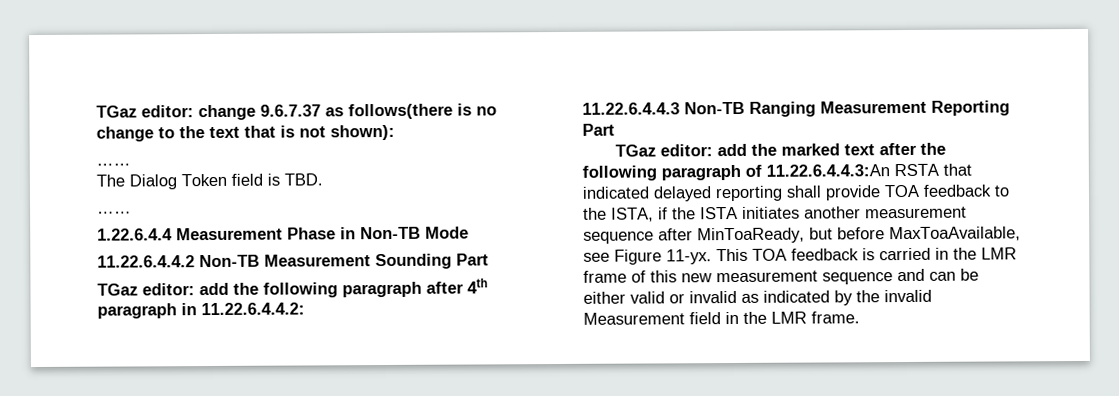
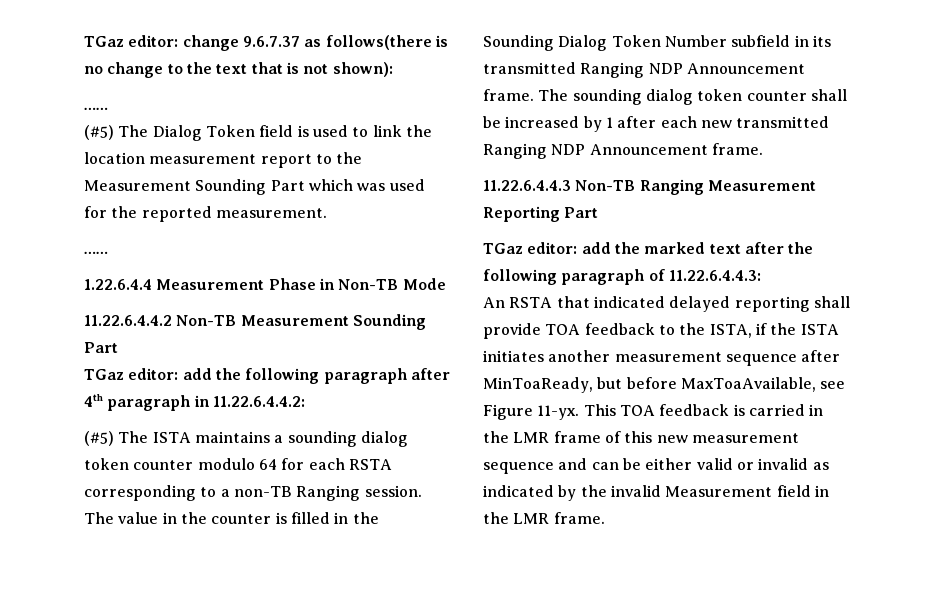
- The Dialog Token field is TBD.
+ (#5) The Dialog Token field is used to link the location measurement report to the Measurement Sounding Part which was used for the reported measurement.
+ (#5) The ISTA maintains a sounding dialog token counter modulo 64 for each RSTA corresponding to a non-TB Ranging session. The value in the counter is filled in the Sounding Dialog Token Number subfield in its transmitted Ranging NDP Announcement frame. The sounding dialog token counter shall be increased by 1 after each new transmitted Ranging NDP Announcement frame.
- TGaz editor: add the marked text after the following paragraph of 11.22.6.4.4.3:An RSTA that indicated delayed reporting shall provide TOA feedback to the ISTA, if the ISTA initiates another measurement sequence after MinToaReady, but before MaxToaAvailable, see Figure 11-yx.
+ TGaz editor: add the marked text after the following paragraph of 11.22.6.4.4.3:
+ An RSTA that indicated delayed reporting shall provide TOA feedback to the ISTA, if the ISTA initiates another measurement sequence after MinToaReady, but before MaxToaAvailable, see Figure 11-yx.

